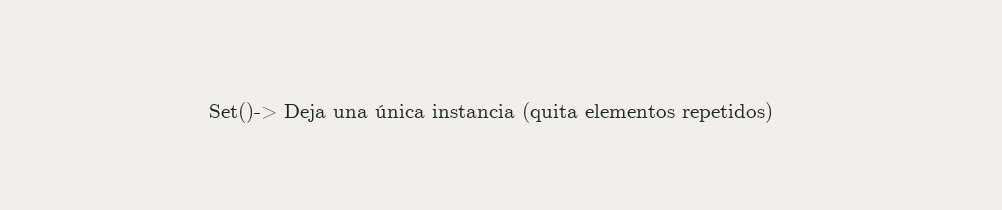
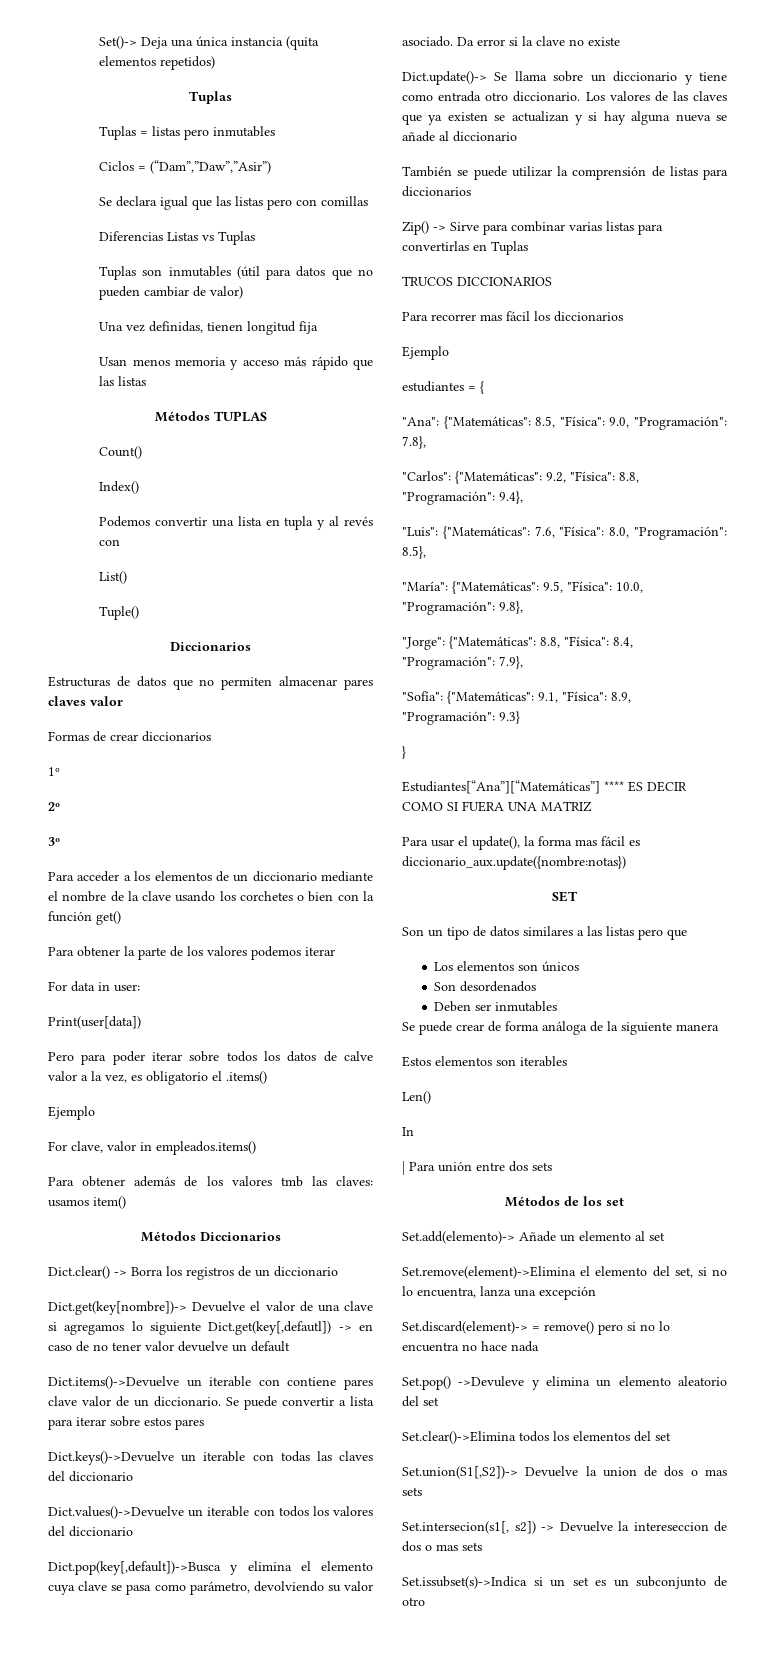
  Set()-> Deja una única instancia (quita elementos repetidos)
+ Tuplas
+ Tuplas = listas pero inmutables
+ Ciclos = (“Dam”,”Daw”,”Asir”)
+ Se declara igual que las listas pero con comillas
+ Diferencias Listas vs Tuplas
+ Tuplas son inmutables (útil para datos que no pueden cambiar de valor)
+ Una vez definidas, tienen longitud fija
+ Usan menos memoria y acceso más rápido que las listas
+ Métodos TUPLAS
+ Count()
+ Index()
+ Podemos convertir una lista en tupla y al revés con
+ List()
+ Tuple()
+ Diccionarios
+ Estructuras de datos que no permiten almacenar pares claves valor
+ Formas de crear diccionarios
+ 1º
+ 2º
+ 3º
+ Para acceder a los elementos de un diccionario mediante el nombre de la clave usando los corchetes o bien con la función get()
+ Para obtener la parte de los valores podemos iterar
+ For data in user:
+ Print(user[data])
+ Pero para poder iterar sobre todos los datos de calve valor a la vez, es obligatorio el .items()
+ Ejemplo
+ For clave, valor in empleados.items()
+ Para obtener además de los valores tmb las claves: usamos item()
+ Métodos Diccionarios
+ Dict.clear() -> Borra los registros de un diccionario
+ Dict.get(key[nombre])-> Devuelve el valor de una clave si agregamos lo siguiente Dict.get(key[,defautl]) -> en caso de no tener valor devuelve un default
+ Dict.items()->Devuelve un iterable con contiene pares clave valor de un diccionario. Se puede convertir a lista para iterar sobre estos pares
+ Dict.keys()->Devuelve un iterable con todas las claves del diccionario
+ Dict.values()->Devuelve un iterable con todos los valores del diccionario
+ Dict.pop(key[,default])->Busca y elimina el elemento cuya clave se pasa como parámetro, devolviendo su valor asociado. Da error si la clave no existe
+ Dict.update()-> Se llama sobre un diccionario y tiene como entrada otro diccionario. Los valores de las claves que ya existen se actualizan y si hay alguna nueva se añade al diccionario
+ También se puede utilizar la comprensión de listas para diccionarios
+ Zip() -> Sirve para combinar varias listas para convertirlas en Tuplas
+ TRUCOS DICCIONARIOS
+ Para recorrer mas fácil los diccionarios
+ Ejemplo
+ estudiantes = {
+ "Ana": {"Matemáticas": 8.5, "Física": 9.0, "Programación": 7.8},
+ "Carlos": {"Matemáticas": 9.2, "Física": 8.8, "Programación": 9.4},
+ "Luis": {"Matemáticas": 7.6, "Física": 8.0, "Programación": 8.5},
+ "María": {"Matemáticas": 9.5, "Física": 10.0, "Programación": 9.8},
+ "Jorge": {"Matemáticas": 8.8, "Física": 8.4, "Programación": 7.9},
+ "Sofía": {"Matemáticas": 9.1, "Física": 8.9, "Programación": 9.3}
+ }
+ Estudiantes[“Ana”][“Matemáticas”] **** ES DECIR COMO SI FUERA UNA MATRIZ
+ Para usar el update(), la forma mas fácil es diccionario_aux.update({nombre:notas})
+ SET
+ Son un tipo de datos similares a las listas pero que
+ Los elementos son únicos
+ Son desordenados
+ Deben ser inmutables
+ Se puede crear de forma análoga de la siguiente manera
+ Estos elementos son iterables
+ Len()
+ In
+ | Para unión entre dos sets
+ Métodos de los set
+ Set.add(elemento)-> Añade un elemento al set
+ Set.remove(element)->Elimina el elemento del set, si no lo encuentra, lanza una excepción
+ Set.discard(element)-> = remove() pero si no lo encuentra no hace nada
+ Set.pop() ->Devuleve y elimina un elemento aleatorio del set
+ Set.clear()->Elimina todos los elementos del set
+ Set.union(S1[,S2])-> Devuelve la union de dos o mas sets
+ Set.intersecion(s1[, s2]) -> Devuelve la intereseccion de dos o mas sets
+ Set.issubset(s)->Indica si un set es un subconjunto de otro

